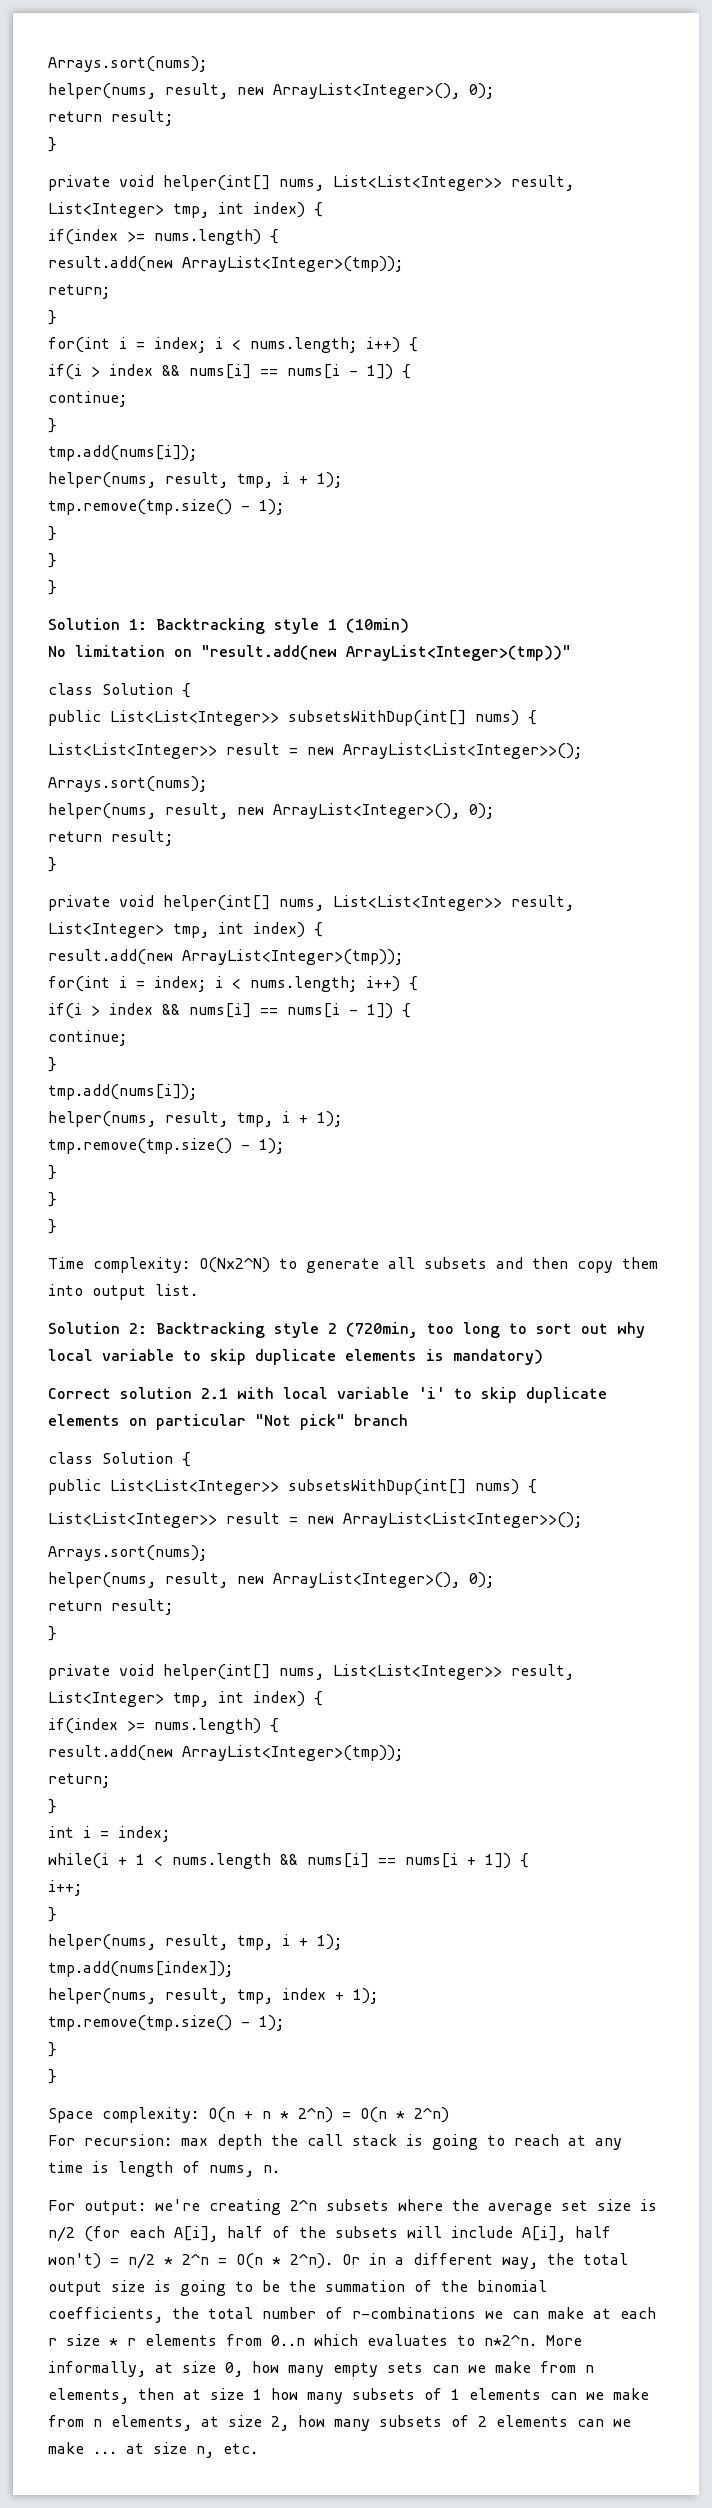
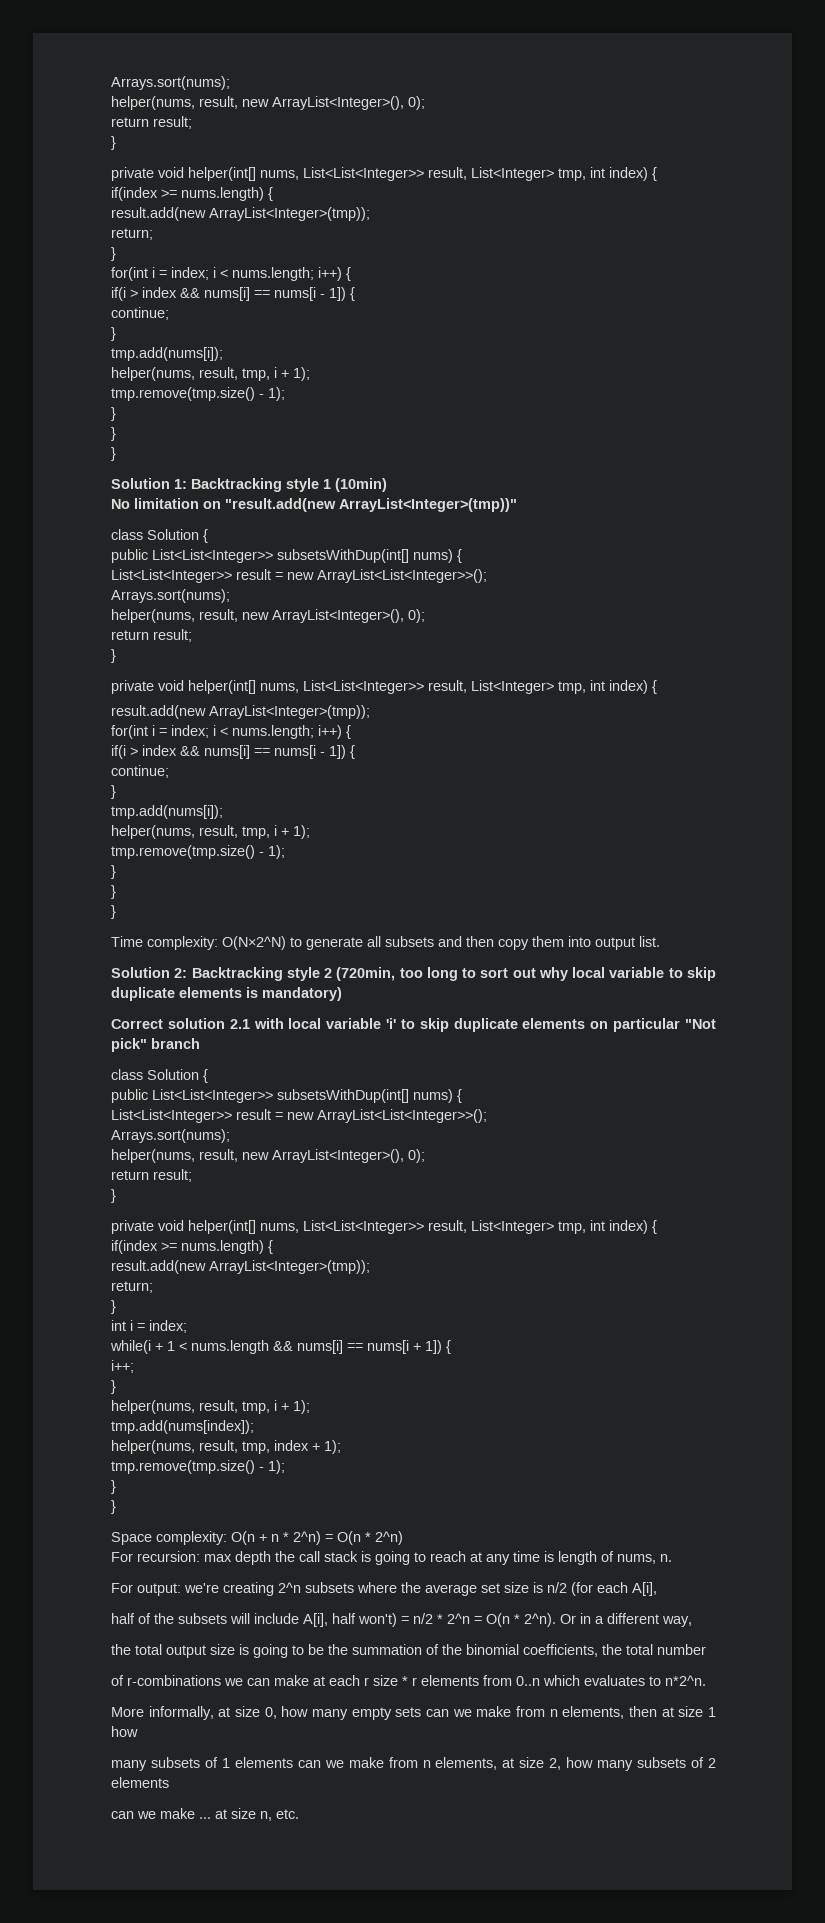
- For output: we're creating 2^n subsets where the average set size is n/2 (for each A[i], half of the subsets will include A[i], half won't) = n/2 * 2^n = O(n * 2^n).
+ For output: we're creating 2^n subsets where the average set size is n/2 (for each A[i],
+ half of the subsets will include A[i], half won't) = n/2 * 2^n = O(n * 2^n).
- Or in a different way, the total output size is going to be the summation of the binomial coefficients, the total number of r-combinations we can make at each r size * r elements from 0..n which evaluates to n*2^n. More informally, at size 0, how many empty sets can we make from n elements, then at size 1 how many subsets of 1 elements can we make from n elements, at size 2, how many subsets of 2 elements can we make ... at size n, etc.
+ Or in a different way,
+ the total output size is going to be the summation of the binomial coefficients, the total number
+ of r-combinations we can make at each r size * r elements from 0..n which evaluates to n*2^n.
+ More informally, at size 0, how many empty sets can we make from n elements, then at size 1 how
+ many subsets of 1 elements can we make from n elements, at size 2, how many subsets of 2 elements
+ can we make ... at size n, etc.

